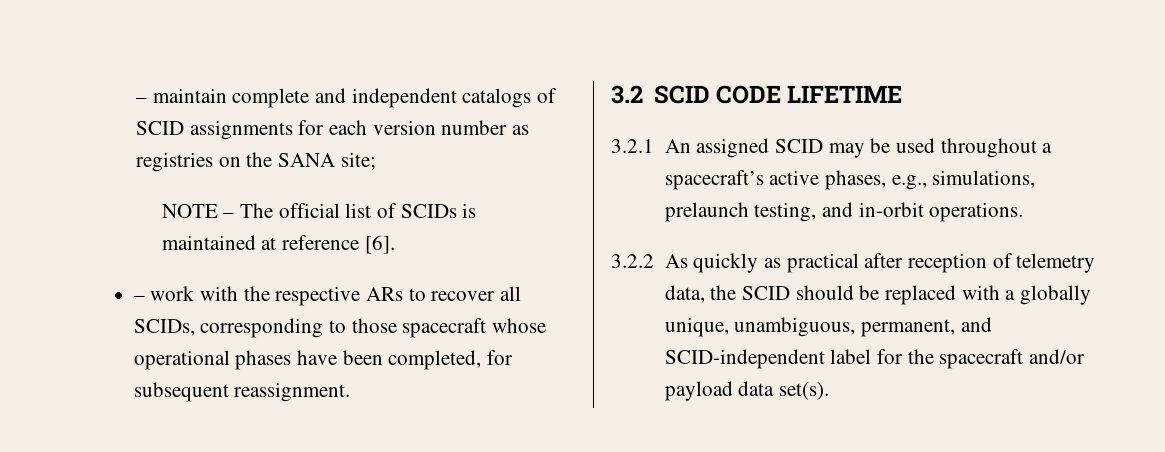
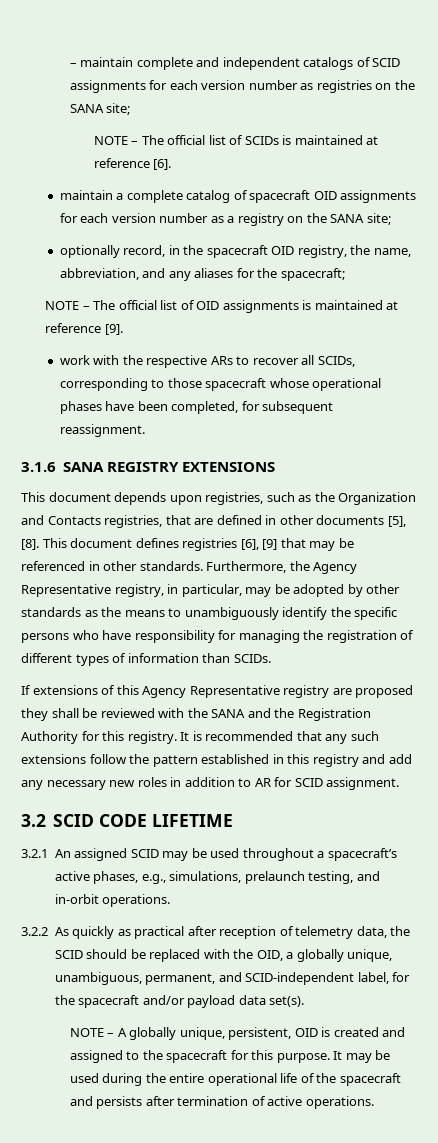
- – work with the respective ARs to recover all SCIDs, corresponding to those spacecraft whose operational phases have been completed, for subsequent reassignment.
+ maintain a complete catalog of spacecraft OID assignments for each version number as a registry on the SANA site;
+ optionally record, in the spacecraft OID registry, the name, abbreviation, and any aliases for the spacecraft;
+ NOTE – The official list of OID assignments is maintained at reference [9].
+ work with the respective ARs to recover all SCIDs, corresponding to those spacecraft whose operational phases have been completed, for subsequent reassignment.
+ 3.1.6 SANA REGISTRY EXTENSIONS
+ This document depends upon registries, such as the Organization and Contacts registries, that are defined in other documents [5], [8]. This document defines registries [6], [9] that may be referenced in other standards. Furthermore, the Agency Representative registry, in particular, may be adopted by other standards as the means to unambiguously identify the specific persons who have responsibility for managing the registration of different types of information than SCIDs.
+ If extensions of this Agency Representative registry are proposed they shall be reviewed with the SANA and the Registration Authority for this registry. It is recommended that any such extensions follow the pattern established in this registry and add any necessary new roles in addition to AR for SCID assignment.
- 3.2.2 As quickly as practical after reception of telemetry data, the SCID should be replaced with a globally unique, unambiguous, permanent, and SCID-independent label for the spacecraft and/or payload data set(s).
+ 3.2.2 As quickly as practical after reception of telemetry data, the SCID should be replaced with the OID, a globally unique, unambiguous, permanent, and SCID-independent label, for the spacecraft and/or payload data set(s).
+ NOTE – A globally unique, persistent, OID is created and assigned to the spacecraft for this purpose. It may be used during the entire operational life of the spacecraft and persists after termination of active operations.

